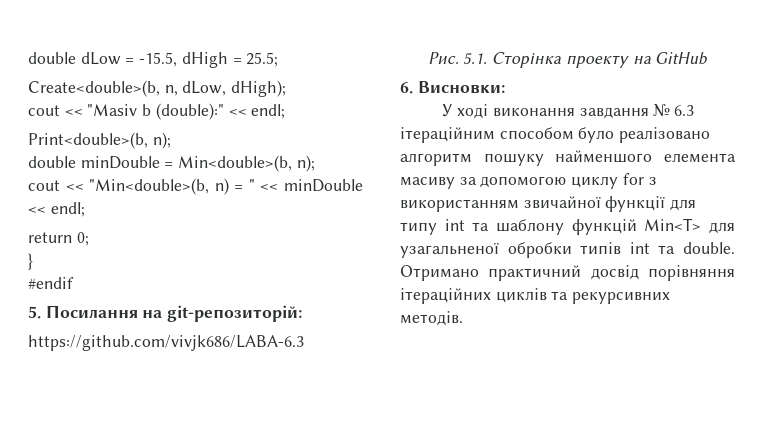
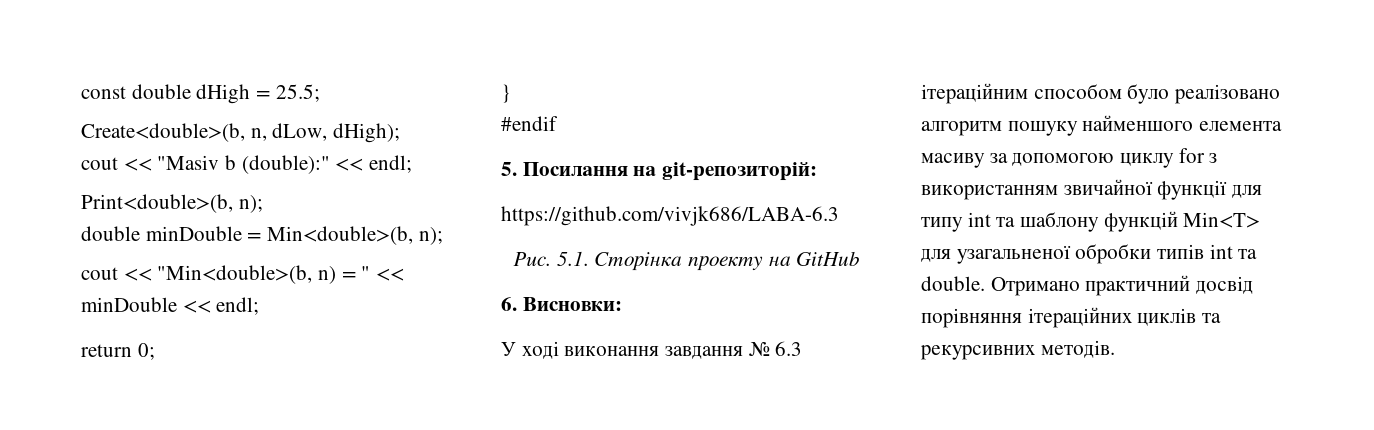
- double dLow = -15.5, dHigh = 25.5;
+ const double dHigh = 25.5;

